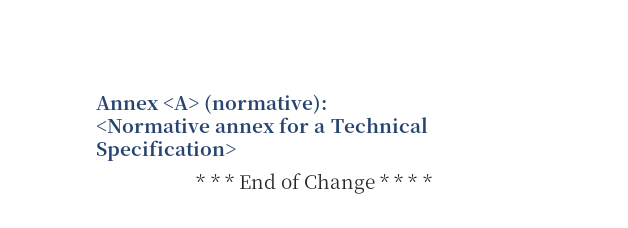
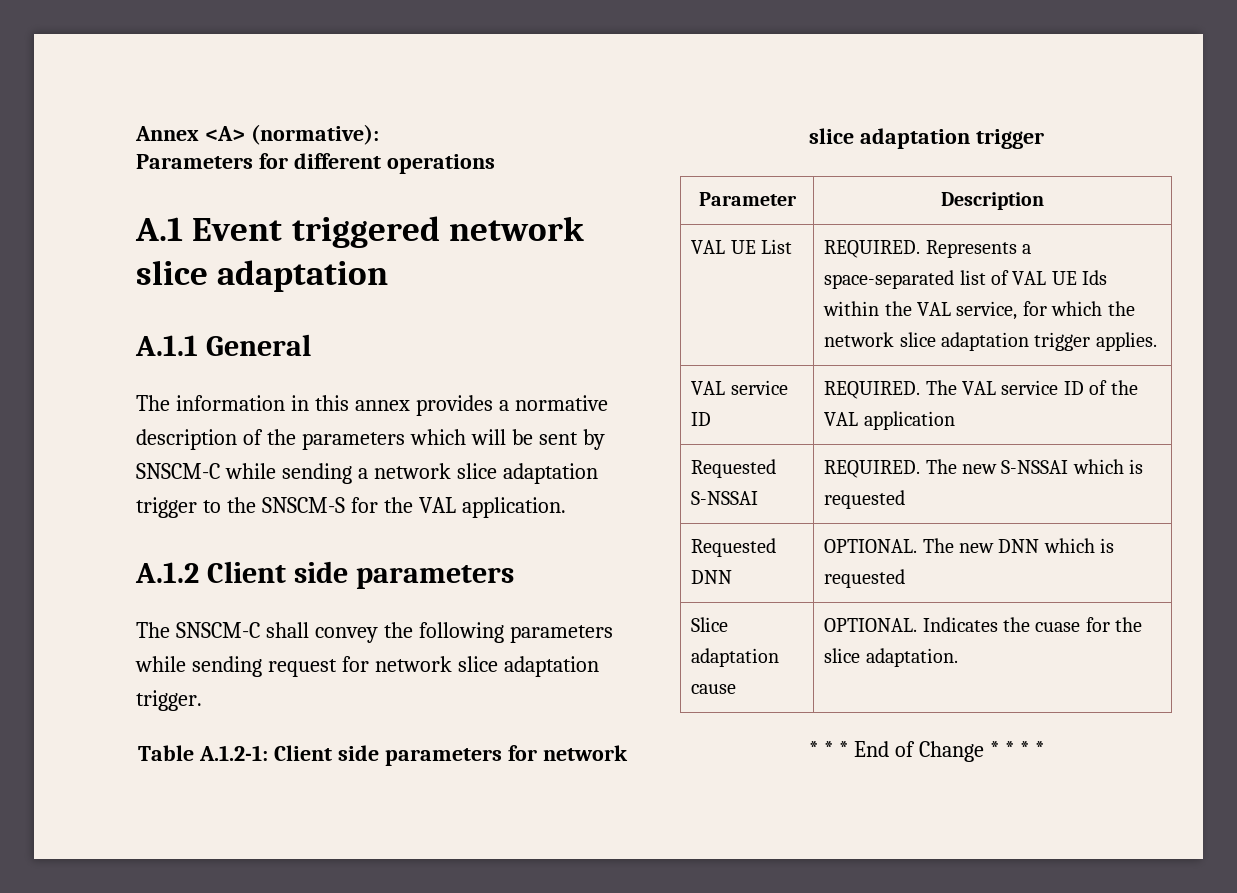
- <Normative annex for a Technical Specification>
+ Parameters for different operations
+ A.1 Event triggered network slice adaptation
+ A.1.1 General
+ The information in this annex provides a normative description of the parameters which will be sent by SNSCM-C while sending a network slice adaptation trigger to the SNSCM-S for the VAL application.
+ A.1.2 Client side parameters
+ The SNSCM-C shall convey the following parameters while sending request for network slice adaptation trigger.
+ Table A.1.2-1: Client side parameters for network slice adaptation trigger
+ Parameter | Description
+ VAL UE List | REQUIRED. Represents a space-separated list of VAL UE Ids within the VAL service, for which the network slice adaptation trigger applies.
+ VAL service ID | REQUIRED. The VAL service ID of the VAL application
+ Requested S-NSSAI | REQUIRED. The new S-NSSAI which is requested
+ Requested DNN | OPTIONAL. The new DNN which is requested
+ Slice adaptation cause | OPTIONAL. Indicates the cuase for the slice adaptation.

